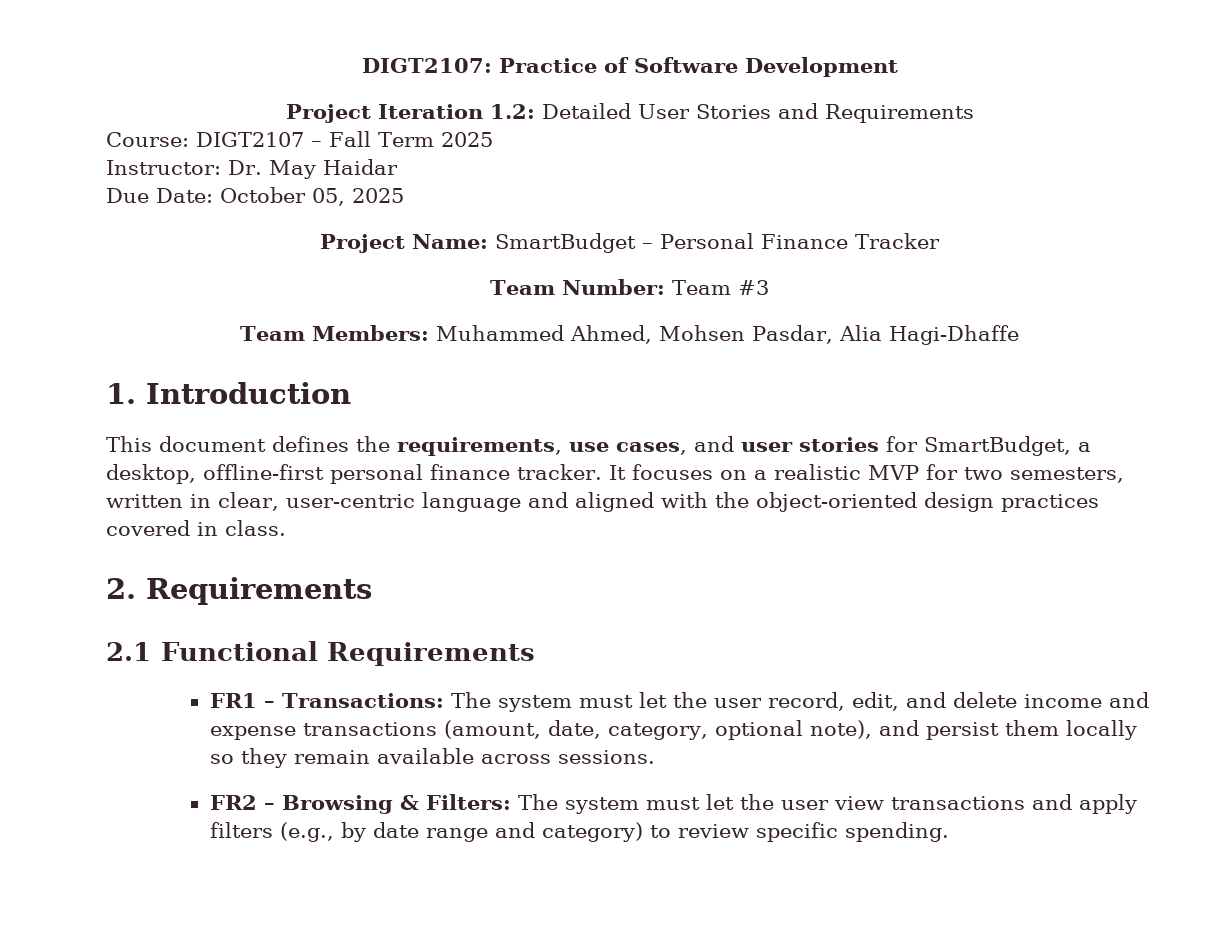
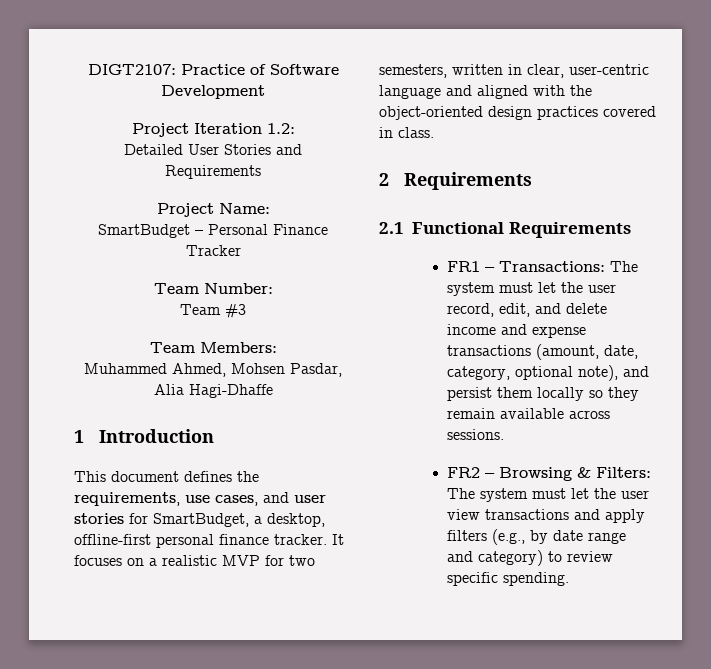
- Project Iteration 1.2: Detailed User Stories and Requirements
+ Project Iteration 1.2:
+ Detailed User Stories and Requirements
- Course: DIGT2107 – Fall Term 2025
- Instructor: Dr. May Haidar
- Due Date: October 05, 2025
- Project Name: SmartBudget – Personal Finance Tracker
+ Project Name:
+ SmartBudget – Personal Finance Tracker
- Team Number: Team #3
+ Team Number:
+ Team #3
- Team Members: Muhammed Ahmed, Mohsen Pasdar, Alia Hagi-Dhaffe
+ Team Members:
+ Muhammed Ahmed, Mohsen Pasdar, Alia Hagi-Dhaffe
- 1. Introduction
+ 1 Introduction
- 2. Requirements
+ 2 Requirements

